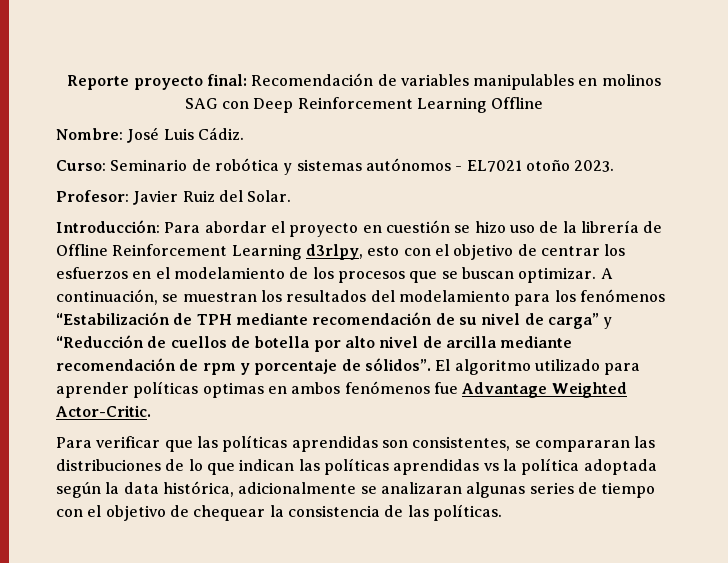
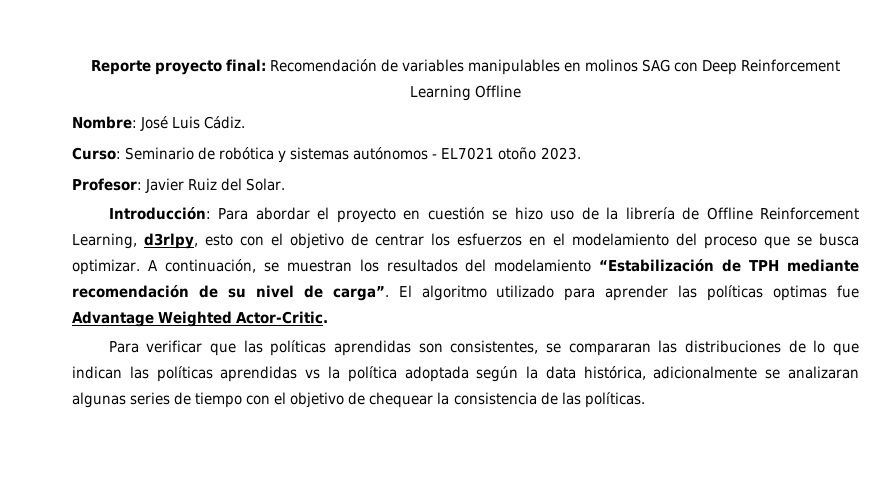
- Introducción: Para abordar el proyecto en cuestión se hizo uso de la librería de Offline Reinforcement Learning d3rlpy, esto con el objetivo de centrar los esfuerzos en el modelamiento de los procesos que se buscan optimizar.
+ Introducción: Para abordar el proyecto en cuestión se hizo uso de la librería de Offline Reinforcement Learning, d3rlpy, esto con el objetivo de centrar los esfuerzos en el modelamiento del proceso que se busca optimizar.
- A continuación, se muestran los resultados del modelamiento para los fenómenos “Estabilización de TPH mediante recomendación de su nivel de carga” y “Reducción de cuellos de botella por alto nivel de arcilla mediante recomendación de rpm y porcentaje de sólidos”.
+ A continuación, se muestran los resultados del modelamiento “Estabilización de TPH mediante recomendación de su nivel de carga”.
- El algoritmo utilizado para aprender políticas optimas en ambos fenómenos fue Advantage Weighted Actor-Critic.
+ El algoritmo utilizado para aprender las políticas optimas fue Advantage Weighted Actor-Critic.

